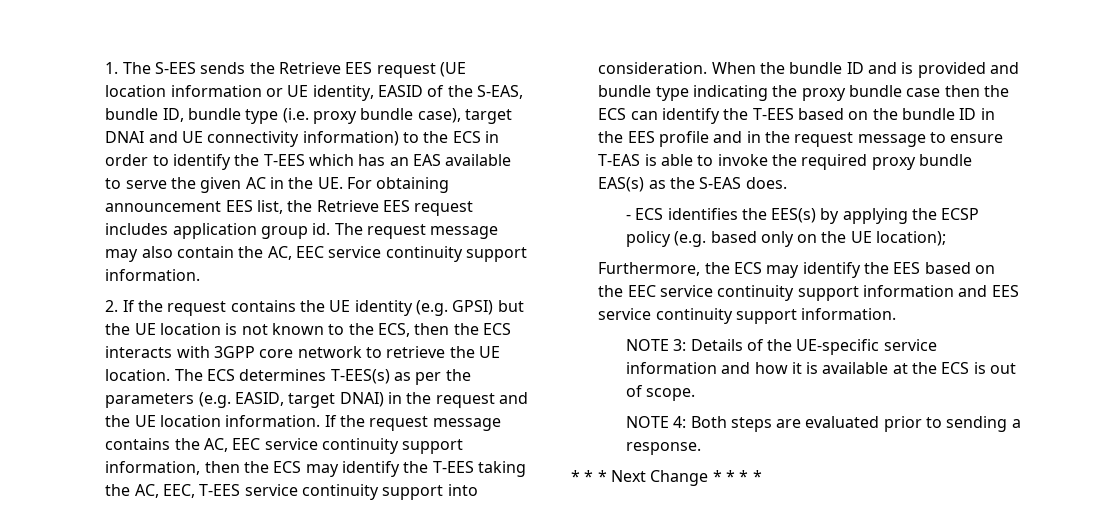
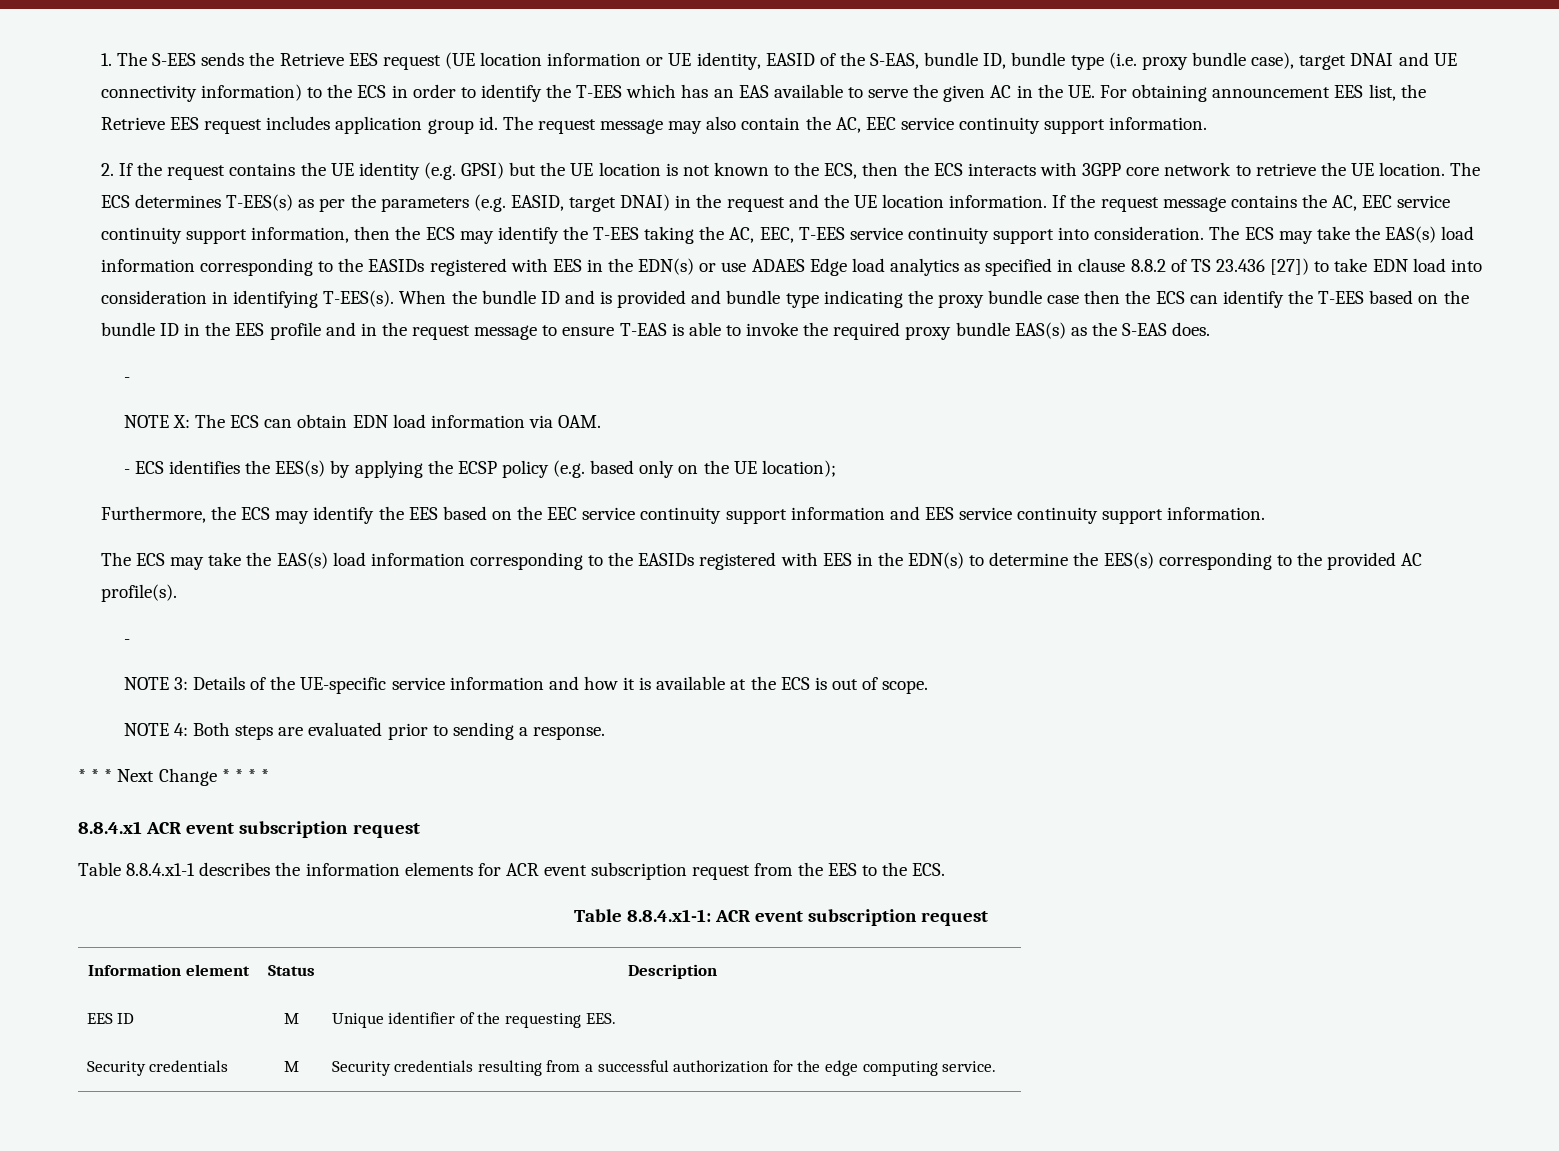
+ The ECS may take the EAS(s) load information corresponding to the EASIDs registered with EES in the EDN(s) or use ADAES Edge load analytics as specified in clause 8.8.2 of TS 23.436 [27]) to take EDN load into consideration in identifying T-EES(s).
  When the bundle ID and is provided and bundle type indicating the proxy bundle case then the ECS can identify the T-EES based on the bundle ID in the EES profile and in the request message to ensure T-EAS is able to invoke the required proxy bundle EAS(s) as the S-EAS does.
+ -
+ NOTE X: The ECS can obtain EDN load information via OAM.
+ The ECS may take the EAS(s) load information corresponding to the EASIDs registered with EES in the EDN(s) to determine the EES(s) corresponding to the provided AC profile(s).
+ -
+ 8.8.4.x1 ACR event subscription request
+ Table 8.8.4.x1-1 describes the information elements for ACR event subscription request from the EES to the ECS.
+ Table 8.8.4.x1-1: ACR event subscription request
+ Information element | Status | Description
+ EES ID | M | Unique identifier of the requesting EES.
+ Security credentials | M | Security credentials resulting from a successful authorization for the edge computing service.

